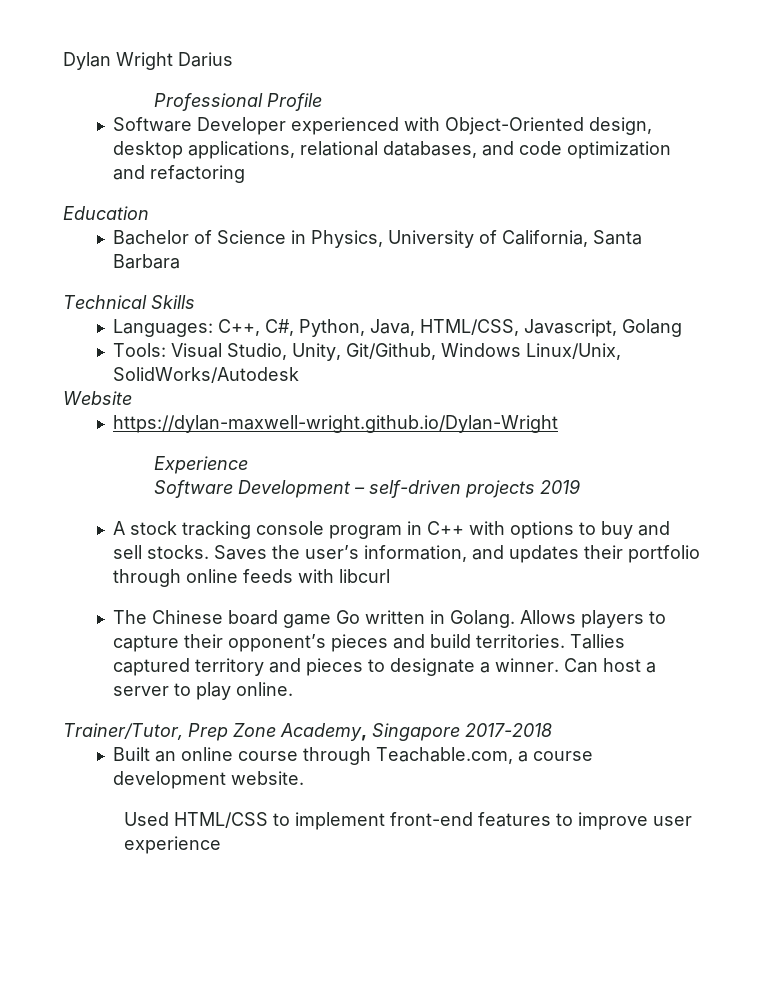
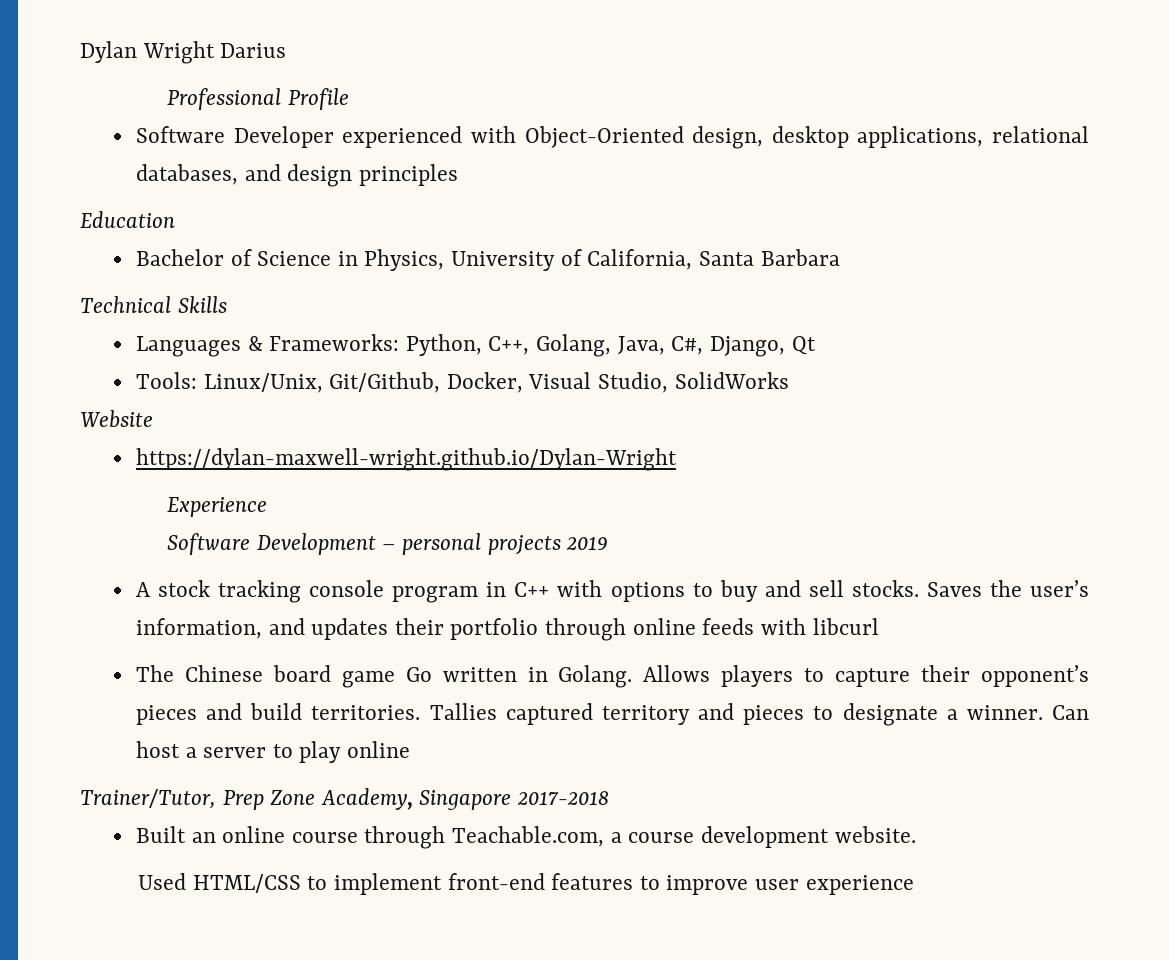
- Software Developer experienced with Object-Oriented design, desktop applications, relational databases, and code optimization and refactoring
+ Software Developer experienced with Object-Oriented design, desktop applications, relational databases, and design principles
- Languages: C++, C#, Python, Java, HTML/CSS, Javascript, Golang
- Tools: Visual Studio, Unity, Git/Github, Windows Linux/Unix, SolidWorks/Autodesk
+ Languages & Frameworks: Python, C++, Golang, Java, C#, Django, Qt
+ Tools: Linux/Unix, Git/Github, Docker, Visual Studio, SolidWorks
- Software Development – self-driven projects 2019
+ Software Development – personal projects 2019
- Can host a server to play online.
+ Can host a server to play online

